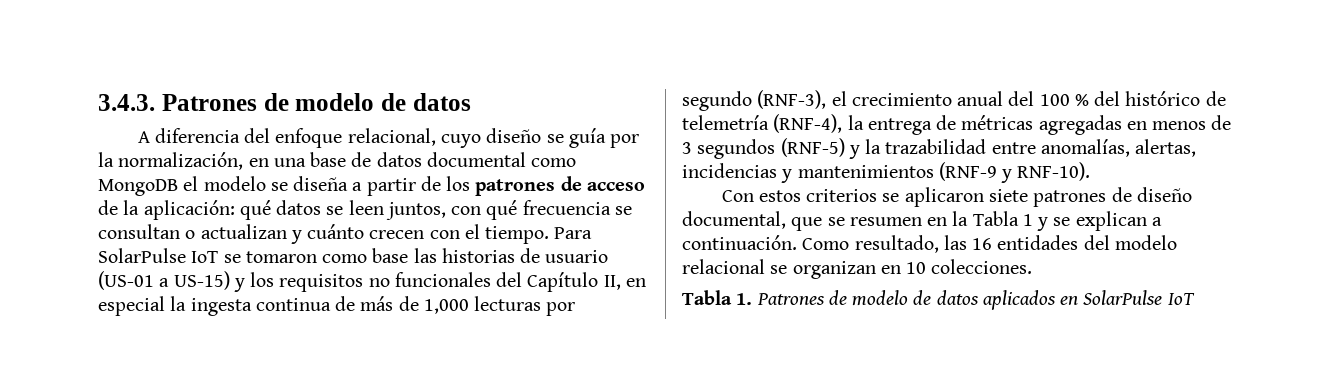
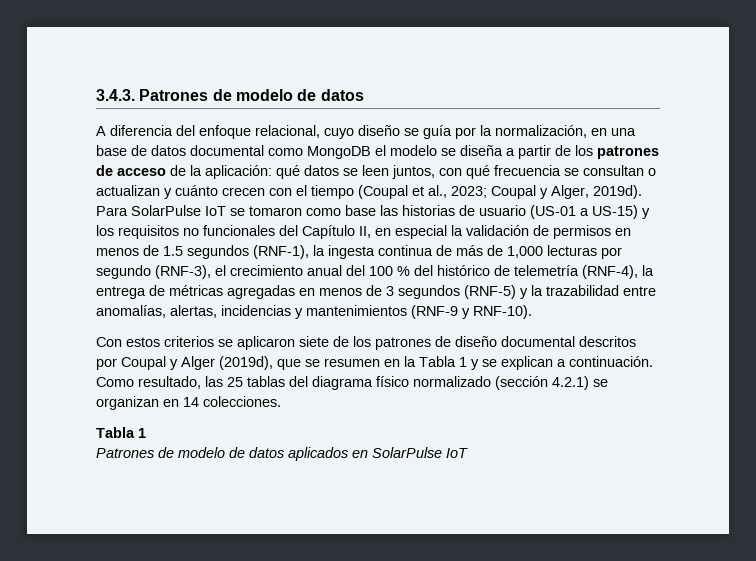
- A diferencia del enfoque relacional, cuyo diseño se guía por la normalización, en una base de datos documental como MongoDB el modelo se diseña a partir de los patrones de acceso de la aplicación: qué datos se leen juntos, con qué frecuencia se consultan o actualizan y cuánto crecen con el tiempo.
+ A diferencia del enfoque relacional, cuyo diseño se guía por la normalización, en una base de datos documental como MongoDB el modelo se diseña a partir de los patrones de acceso de la aplicación: qué datos se leen juntos, con qué frecuencia se consultan o actualizan y cuánto crecen con el tiempo (Coupal et al., 2023; Coupal y Alger, 2019d).
- Para SolarPulse IoT se tomaron como base las historias de usuario (US-01 a US-15) y los requisitos no funcionales del Capítulo II, en especial la ingesta continua de más de 1,000 lecturas por segundo (RNF-3), el crecimiento anual del 100 % del histórico de telemetría (RNF-4), la entrega de métricas agregadas en menos de 3 segundos (RNF-5) y la trazabilidad entre anomalías, alertas, incidencias y mantenimientos (RNF-9 y RNF-10).
+ Para SolarPulse IoT se tomaron como base las historias de usuario (US-01 a US-15) y los requisitos no funcionales del Capítulo II, en especial la validación de permisos en menos de 1.5 segundos (RNF-1), la ingesta continua de más de 1,000 lecturas por segundo (RNF-3), el crecimiento anual del 100 % del histórico de telemetría (RNF-4), la entrega de métricas agregadas en menos de 3 segundos (RNF-5) y la trazabilidad entre anomalías, alertas, incidencias y mantenimientos (RNF-9 y RNF-10).
- Con estos criterios se aplicaron siete patrones de diseño documental, que se resumen en la Tabla 1 y se explican a continuación.
+ Con estos criterios se aplicaron siete de los patrones de diseño documental descritos por Coupal y Alger (2019d), que se resumen en la Tabla 1 y se explican a continuación.
- Como resultado, las 16 entidades del modelo relacional se organizan en 10 colecciones.
- Tabla 1. Patrones de modelo de datos aplicados en SolarPulse IoT
+ Como resultado, las 25 tablas del diagrama físico normalizado (sección 4.2.1) se organizan en 14 colecciones.
+ Tabla 1
+ Patrones de modelo de datos aplicados en SolarPulse IoT

